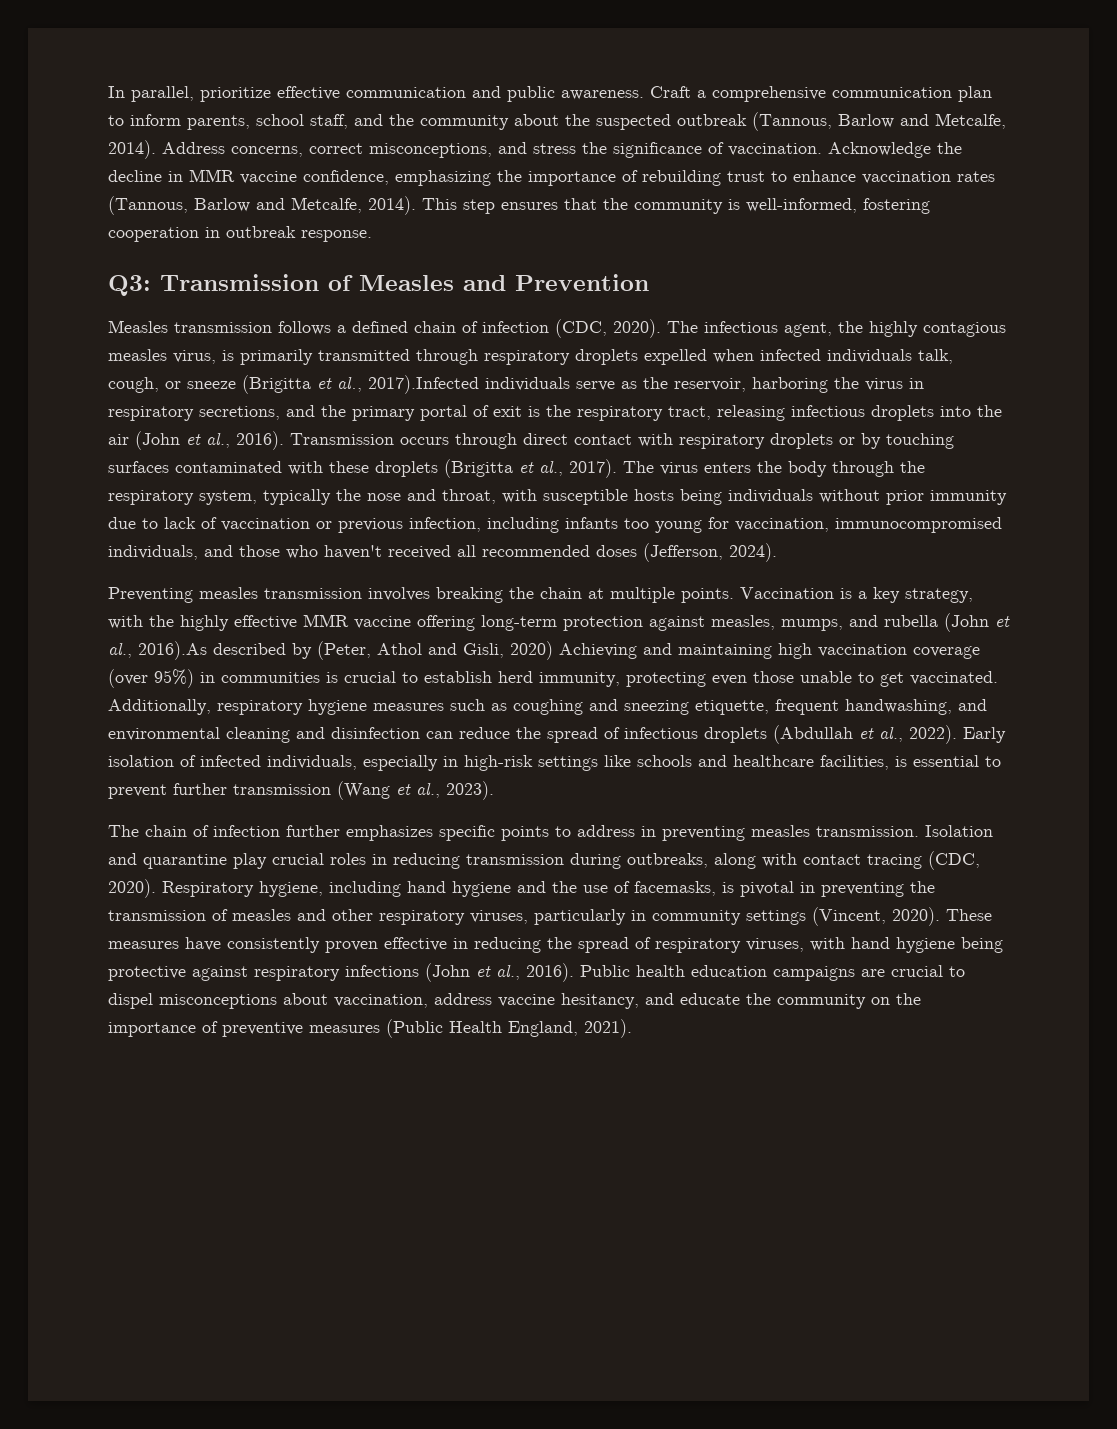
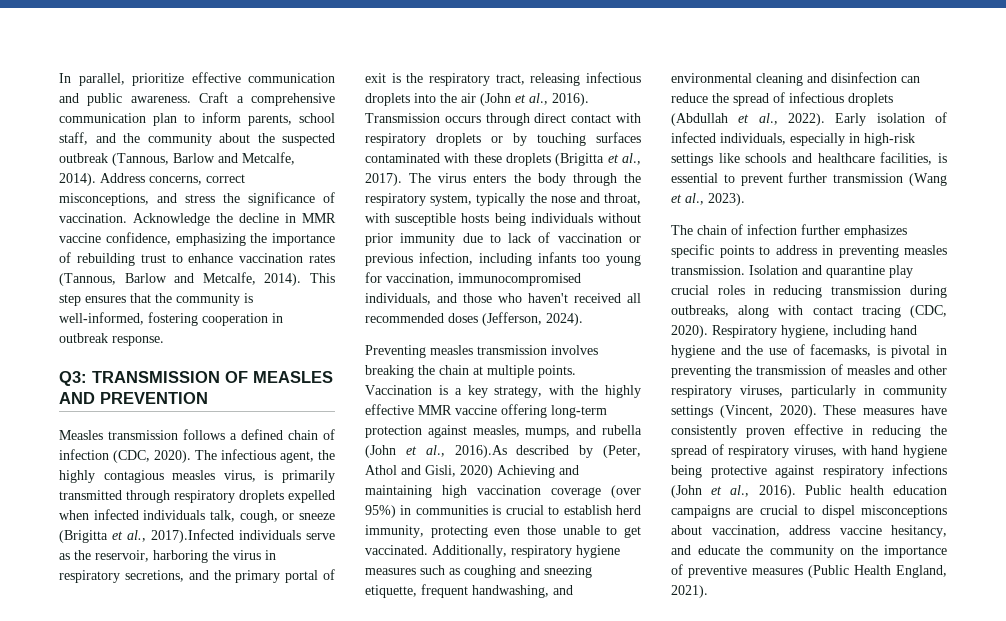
- Q3: Transmission of Measles and Prevention
+ Q3: TRANSMISSION OF MEASLES AND PREVENTION

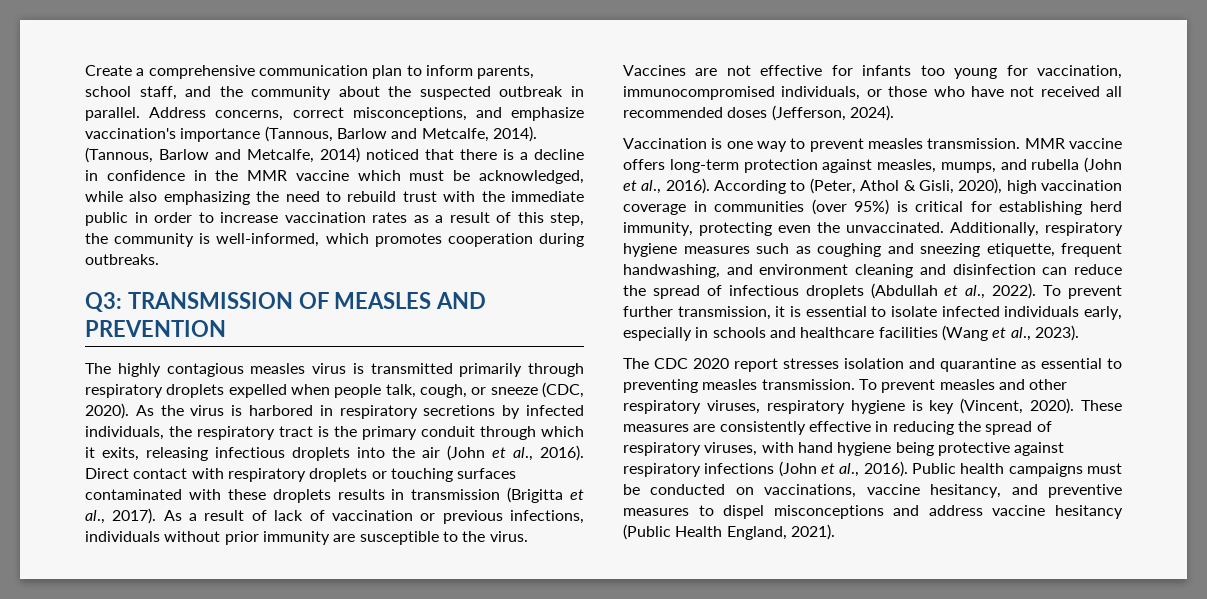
- In parallel, prioritize effective communication and public awareness. Craft a comprehensive communication plan to inform parents, school staff, and the community about the suspected outbreak (Tannous, Barlow and Metcalfe, 2014). Address concerns, correct misconceptions, and stress the significance of vaccination. Acknowledge the decline in MMR vaccine confidence, emphasizing the importance of rebuilding trust to enhance vaccination rates (Tannous, Barlow and Metcalfe, 2014). This step ensures that the community is well-informed, fostering cooperation in outbreak response.
+ Create a comprehensive communication plan to inform parents, school staff, and the community about the suspected outbreak in parallel. Address concerns, correct misconceptions, and emphasize vaccination's importance (Tannous, Barlow and Metcalfe, 2014). (Tannous, Barlow and Metcalfe, 2014) noticed that there is a decline in confidence in the MMR vaccine which must be acknowledged, while also emphasizing the need to rebuild trust with the immediate public in order to increase vaccination rates as a result of this step, the community is well-informed, which promotes cooperation during outbreaks.
- Measles transmission follows a defined chain of infection (CDC, 2020). The infectious agent, the highly contagious measles virus, is primarily transmitted through respiratory droplets expelled when infected individuals talk, cough, or sneeze (Brigitta et al., 2017).Infected individuals serve as the reservoir, harboring the virus in respiratory secretions, and the primary portal of exit is the respiratory tract, releasing infectious droplets into the air (John et al., 2016).
+ The highly contagious measles virus is transmitted primarily through respiratory droplets expelled when people talk, cough, or sneeze (CDC, 2020). As the virus is harbored in respiratory secretions by infected individuals, the respiratory tract is the primary conduit through which it exits, releasing infectious droplets into the air (John et al., 2016).
- Transmission occurs through direct contact with respiratory droplets or by touching surfaces contaminated with these droplets (Brigitta et al., 2017).
+ Direct contact with respiratory droplets or touching surfaces contaminated with these droplets results in transmission (Brigitta et al., 2017).
- The virus enters the body through the respiratory system, typically the nose and throat, with susceptible hosts being individuals without prior immunity due to lack of vaccination or previous infection, including infants too young for vaccination, immunocompromised individuals, and those who haven't received all recommended doses (Jefferson, 2024).
+ As a result of lack of vaccination or previous infections, individuals without prior immunity are susceptible to the virus. Vaccines are not effective for infants too young for vaccination, immunocompromised individuals, or those who have not received all recommended doses (Jefferson, 2024).
- Preventing measles transmission involves breaking the chain at multiple points. Vaccination is a key strategy, with the highly effective MMR vaccine offering long-term protection against measles, mumps, and rubella (John et al., 2016).As described by (Peter, Athol and Gisli, 2020) Achieving and maintaining high vaccination coverage (over 95%) in communities is crucial to establish herd immunity, protecting even those unable to get vaccinated.
+ Vaccination is one way to prevent measles transmission. MMR vaccine offers long-term protection against measles, mumps, and rubella (John et al., 2016). According to (Peter, Athol & Gisli, 2020), high vaccination coverage in communities (over 95%) is critical for establishing herd immunity, protecting even the unvaccinated.
- Additionally, respiratory hygiene measures such as coughing and sneezing etiquette, frequent handwashing, and environmental cleaning and disinfection can reduce the spread of infectious droplets (Abdullah et al., 2022).
+ Additionally, respiratory hygiene measures such as coughing and sneezing etiquette, frequent handwashing, and environment cleaning and disinfection can reduce the spread of infectious droplets (Abdullah et al., 2022).
- Early isolation of infected individuals, especially in high-risk settings like schools and healthcare facilities, is essential to prevent further transmission (Wang et al., 2023).
+ To prevent further transmission, it is essential to isolate infected individuals early, especially in schools and healthcare facilities (Wang et al., 2023).
- The chain of infection further emphasizes specific points to address in preventing measles transmission. Isolation and quarantine play crucial roles in reducing transmission during outbreaks, along with contact tracing (CDC, 2020). Respiratory hygiene, including hand hygiene and the use of facemasks, is pivotal in preventing the transmission of measles and other respiratory viruses, particularly in community settings (Vincent, 2020).
+ The CDC 2020 report stresses isolation and quarantine as essential to preventing measles transmission. To prevent measles and other respiratory viruses, respiratory hygiene is key (Vincent, 2020).
- These measures have consistently proven effective in reducing the spread of respiratory viruses, with hand hygiene being protective against respiratory infections (John et al., 2016).
+ These measures are consistently effective in reducing the spread of respiratory viruses, with hand hygiene being protective against respiratory infections (John et al., 2016).
- Public health education campaigns are crucial to dispel misconceptions about vaccination, address vaccine hesitancy, and educate the community on the importance of preventive measures (Public Health England, 2021).
+ Public health campaigns must be conducted on vaccinations, vaccine hesitancy, and preventive measures to dispel misconceptions and address vaccine hesitancy (Public Health England, 2021).

